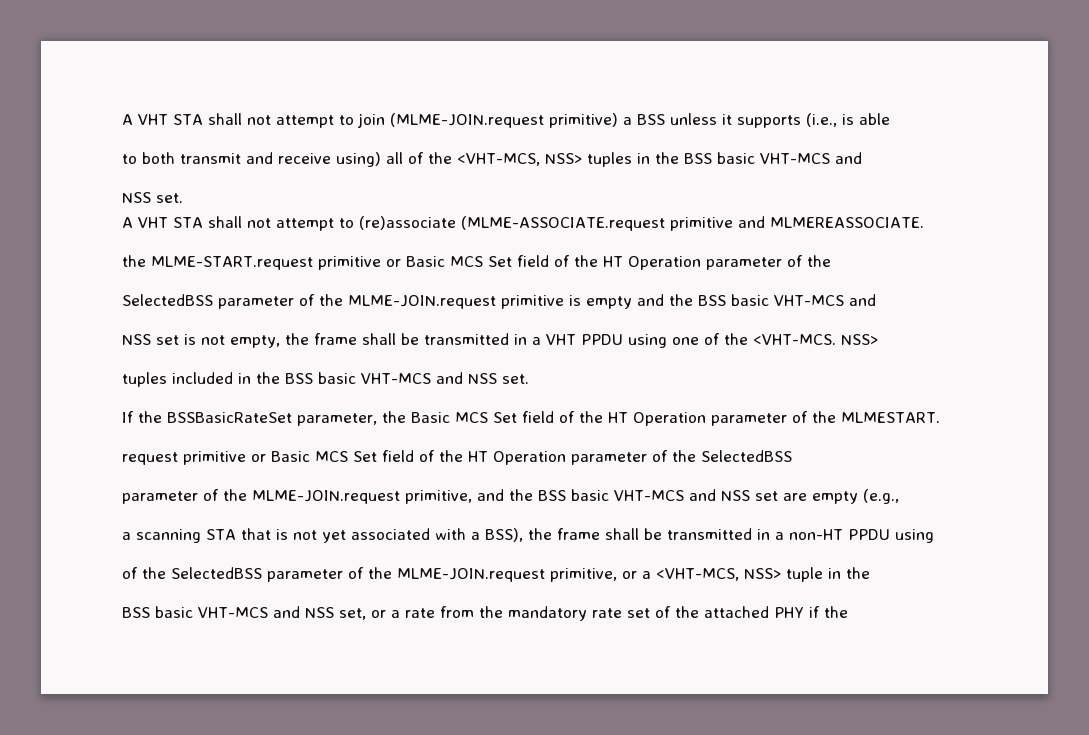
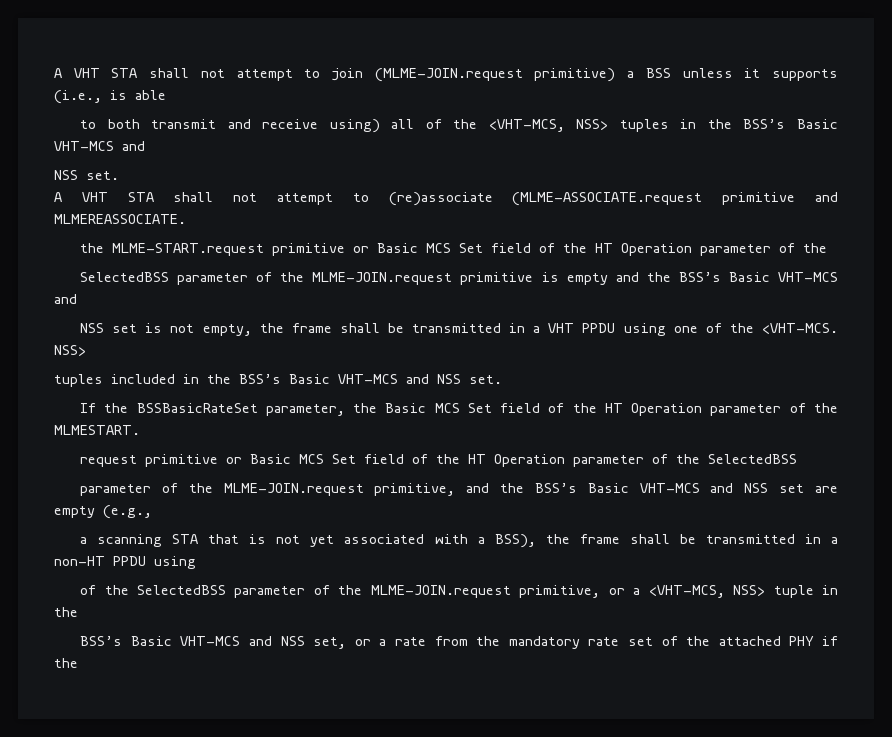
- to both transmit and receive using) all of the <VHT-MCS, NSS> tuples in the BSS basic VHT-MCS and
+ to both transmit and receive using) all of the <VHT-MCS, NSS> tuples in the BSS’s Basic VHT-MCS and
- SelectedBSS parameter of the MLME-JOIN.request primitive is empty and the BSS basic VHT-MCS and
+ SelectedBSS parameter of the MLME-JOIN.request primitive is empty and the BSS’s Basic VHT-MCS and
- tuples included in the BSS basic VHT-MCS and NSS set.
+ tuples included in the BSS’s Basic VHT-MCS and NSS set.
- parameter of the MLME-JOIN.request primitive, and the BSS basic VHT-MCS and NSS set are empty (e.g.,
+ parameter of the MLME-JOIN.request primitive, and the BSS’s Basic VHT-MCS and NSS set are empty (e.g.,
- BSS basic VHT-MCS and NSS set, or a rate from the mandatory rate set of the attached PHY if the
+ BSS’s Basic VHT-MCS and NSS set, or a rate from the mandatory rate set of the attached PHY if the

